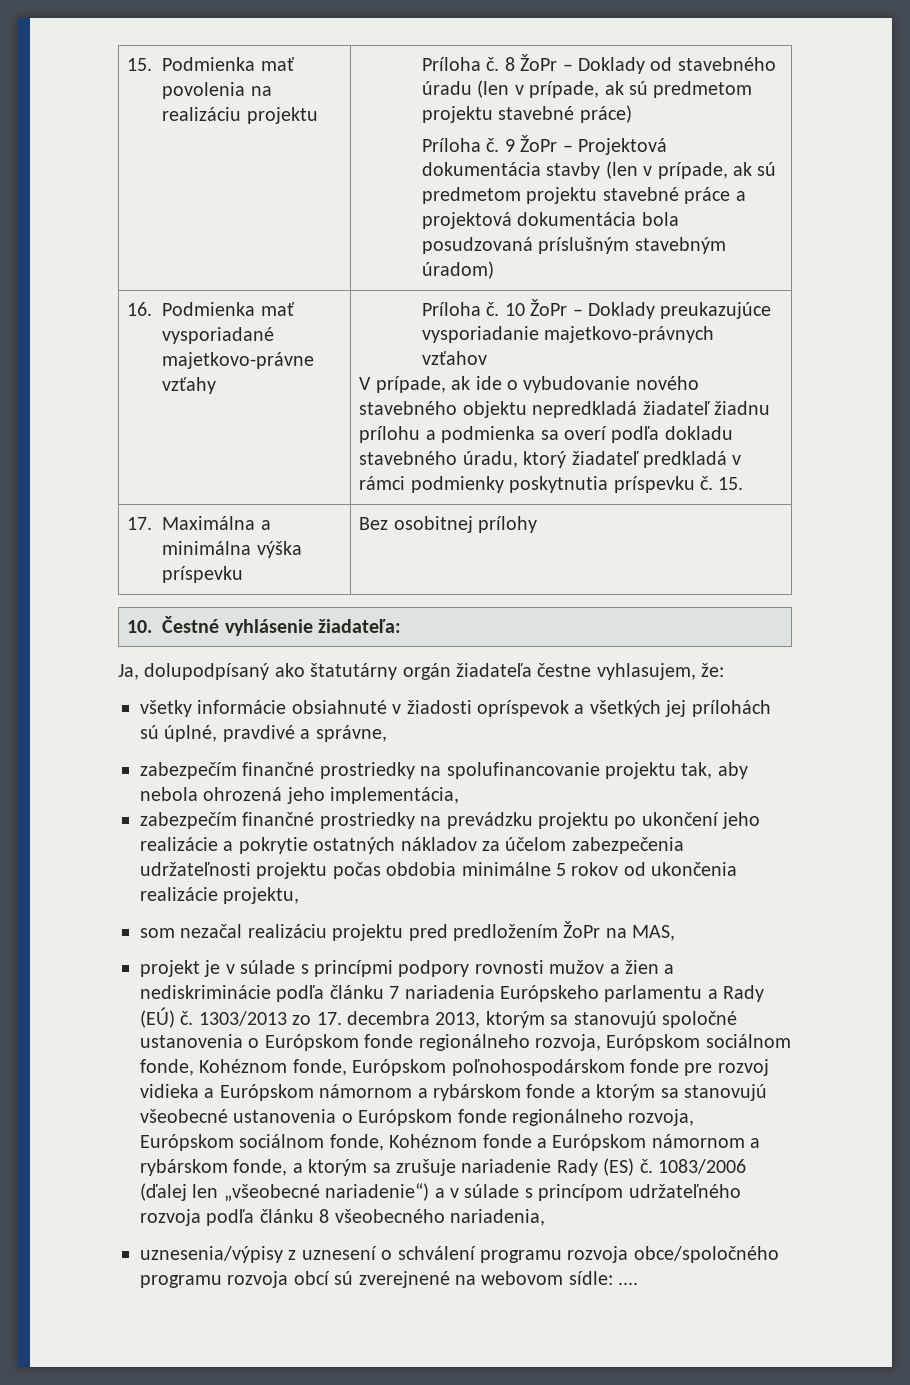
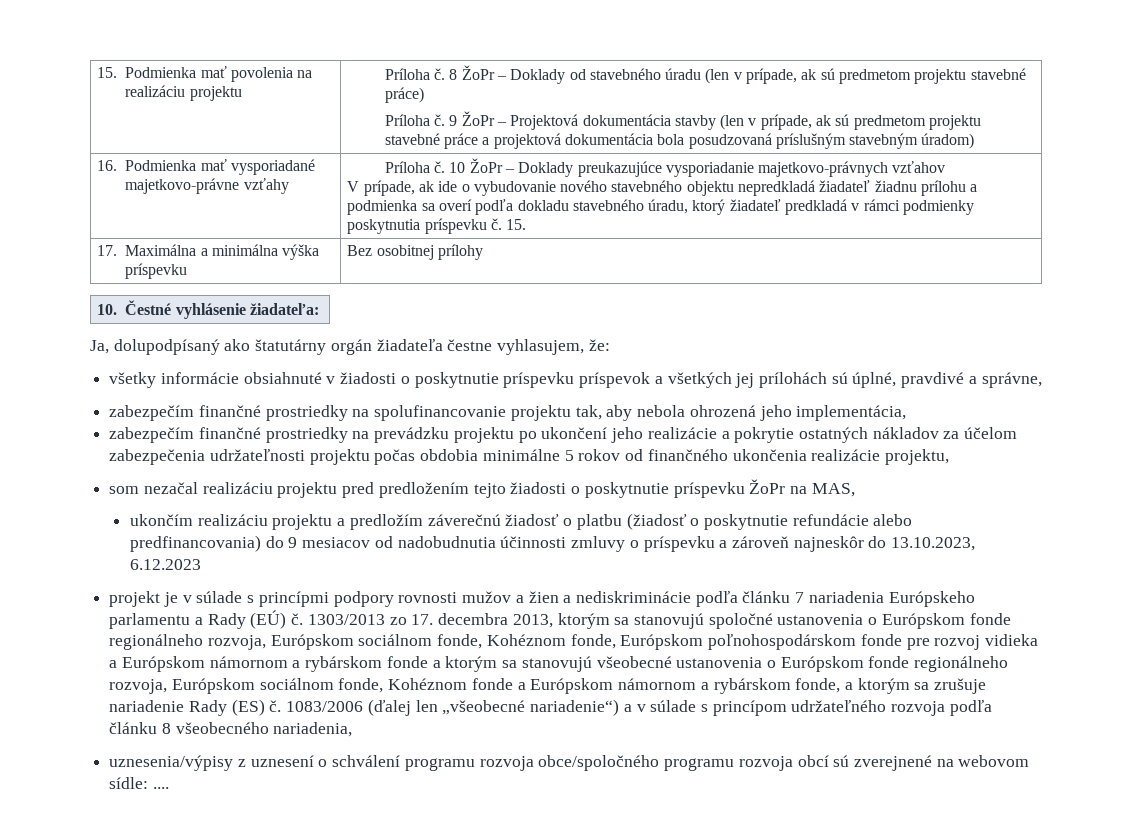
- všetky informácie obsiahnuté v žiadosti opríspevok a všetkých jej prílohách sú úplné, pravdivé a správne,
+ všetky informácie obsiahnuté v žiadosti o poskytnutie príspevku príspevok a všetkých jej prílohách sú úplné, pravdivé a správne,
- zabezpečím finančné prostriedky na prevádzku projektu po ukončení jeho realizácie a pokrytie ostatných nákladov za účelom zabezpečenia udržateľnosti projektu počas obdobia minimálne 5 rokov od ukončenia realizácie projektu,
+ zabezpečím finančné prostriedky na prevádzku projektu po ukončení jeho realizácie a pokrytie ostatných nákladov za účelom zabezpečenia udržateľnosti projektu počas obdobia minimálne 5 rokov od finančného ukončenia realizácie projektu,
- som nezačal realizáciu projektu pred predložením ŽoPr na MAS,
+ som nezačal realizáciu projektu pred predložením tejto žiadosti o poskytnutie príspevku ŽoPr na MAS,
+ ukončím realizáciu projektu a predložím záverečnú žiadosť o platbu (žiadosť o poskytnutie refundácie alebo predfinancovania) do 9 mesiacov od nadobudnutia účinnosti zmluvy o príspevku a zároveň najneskôr do 13.10.2023, 6.12.2023

